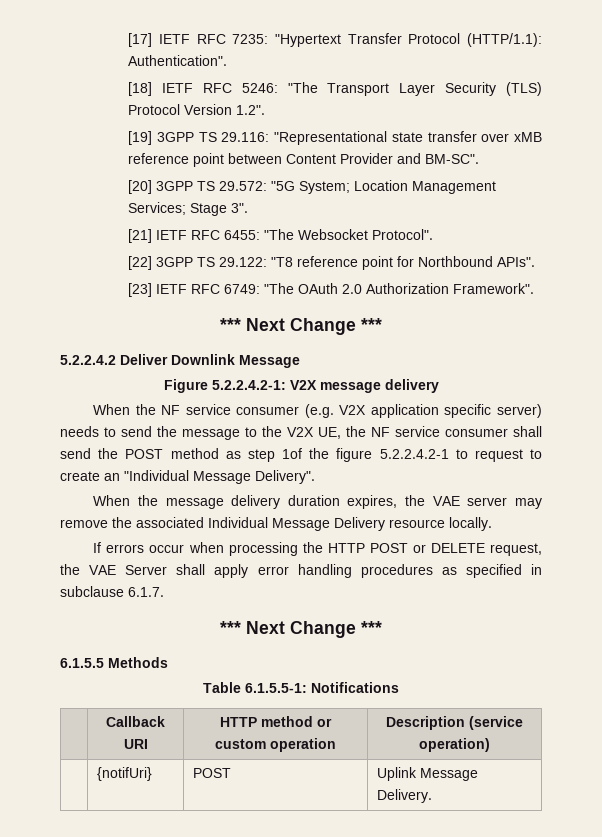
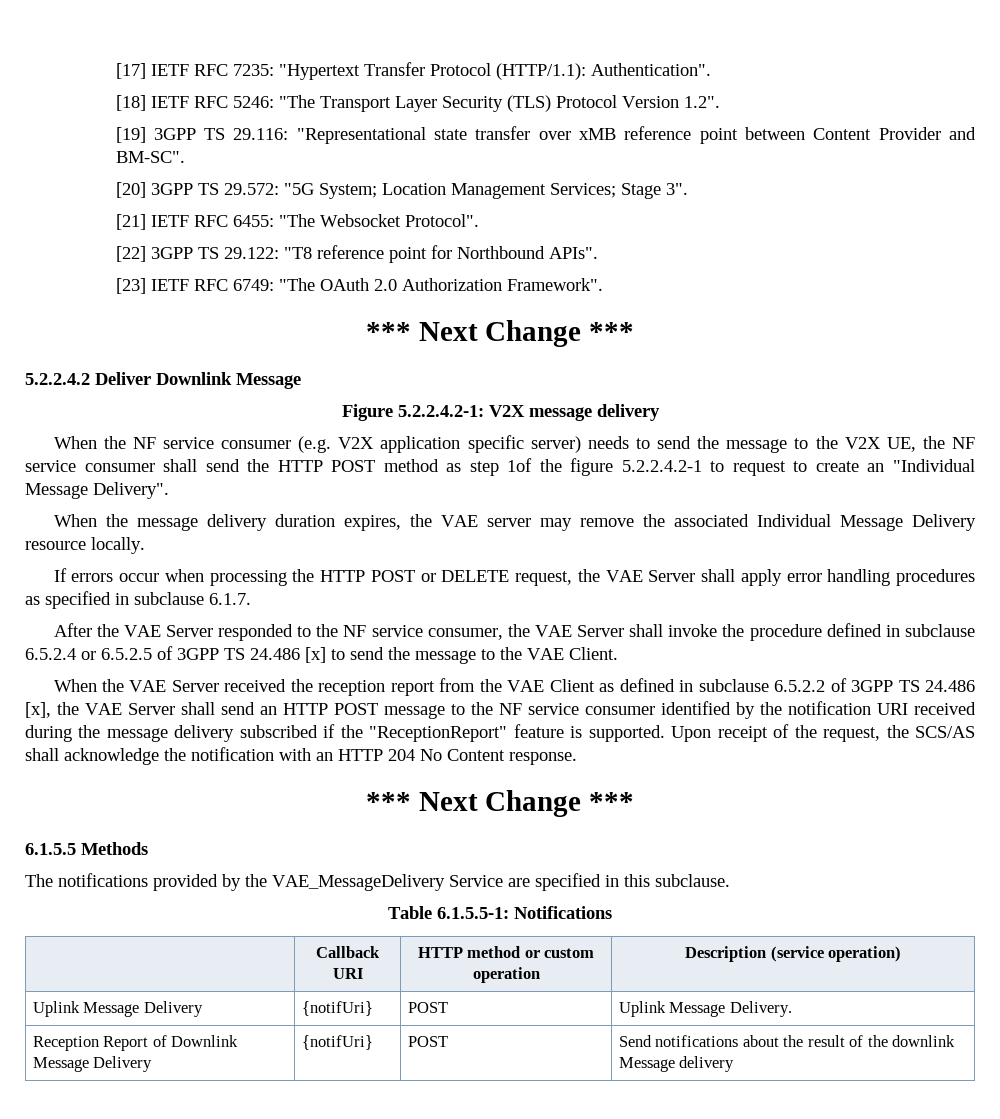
- When the NF service consumer (e.g. V2X application specific server) needs to send the message to the V2X UE, the NF service consumer shall send the POST method as step 1of the figure 5.2.2.4.2-1 to request to create an "Individual Message Delivery".
+ When the NF service consumer (e.g. V2X application specific server) needs to send the message to the V2X UE, the NF service consumer shall send the HTTP POST method as step 1of the figure 5.2.2.4.2-1 to request to create an "Individual Message Delivery".
+ After the VAE Server responded to the NF service consumer, the VAE Server shall invoke the procedure defined in subclause 6.5.2.4 or 6.5.2.5 of 3GPP TS 24.486 [x] to send the message to the VAE Client.
+ When the VAE Server received the reception report from the VAE Client as defined in subclause 6.5.2.2 of 3GPP TS 24.486 [x], the VAE Server shall send an HTTP POST message to the NF service consumer identified by the notification URI received during the message delivery subscribed if the "ReceptionReport" feature is supported. Upon receipt of the request, the SCS/AS shall acknowledge the notification with an HTTP 204 No Content response.
+ The notifications provided by the VAE_MessageDelivery Service are specified in this subclause.
- | {notifUri} | POST | Uplink Message Delivery.
+ Uplink Message Delivery | {notifUri} | POST | Uplink Message Delivery.
+ Reception Report of Downlink Message Delivery | {notifUri} | POST | Send notifications about the result of the downlink Message delivery

